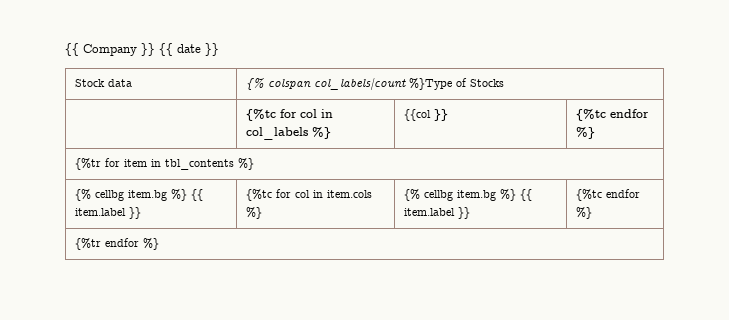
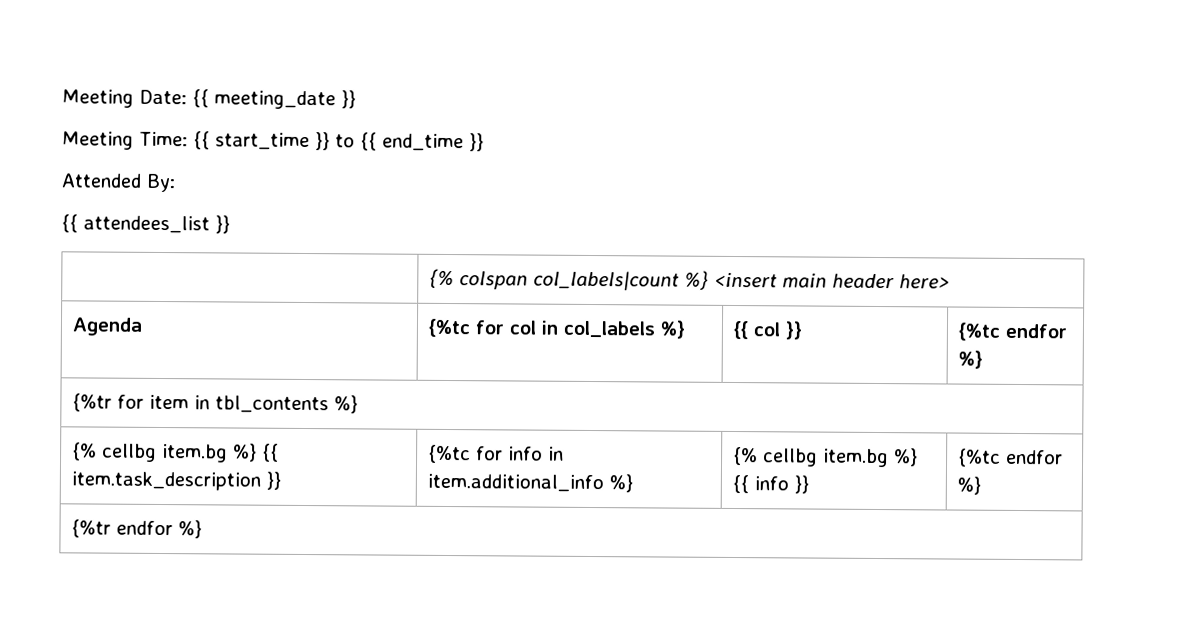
- {{ Company }} {{ date }}
- Stock data | {% colspan col_labels|count %}Type of Stocks
- | {%tc for col in col_labels %} | {{col }} | {%tc endfor %}
+ Meeting Date: {{ meeting_date }}
+ Meeting Time: {{ start_time }} to {{ end_time }}
+ Attended By:
+ {{ attendees_list }}
+ | {% colspan col_labels|count %} <insert main header here>
+ Agenda | {%tc for col in col_labels %} | {{ col }} | {%tc endfor %}
- {% cellbg item.bg %} {{ item.label }} | {%tc for col in item.cols %} | {% cellbg item.bg %} {{ item.label }} | {%tc endfor %}
+ {% cellbg item.bg %} {{ item.task_description }} | {%tc for info in item.additional_info %} | {% cellbg item.bg %} {{ info }} | {%tc endfor %}

